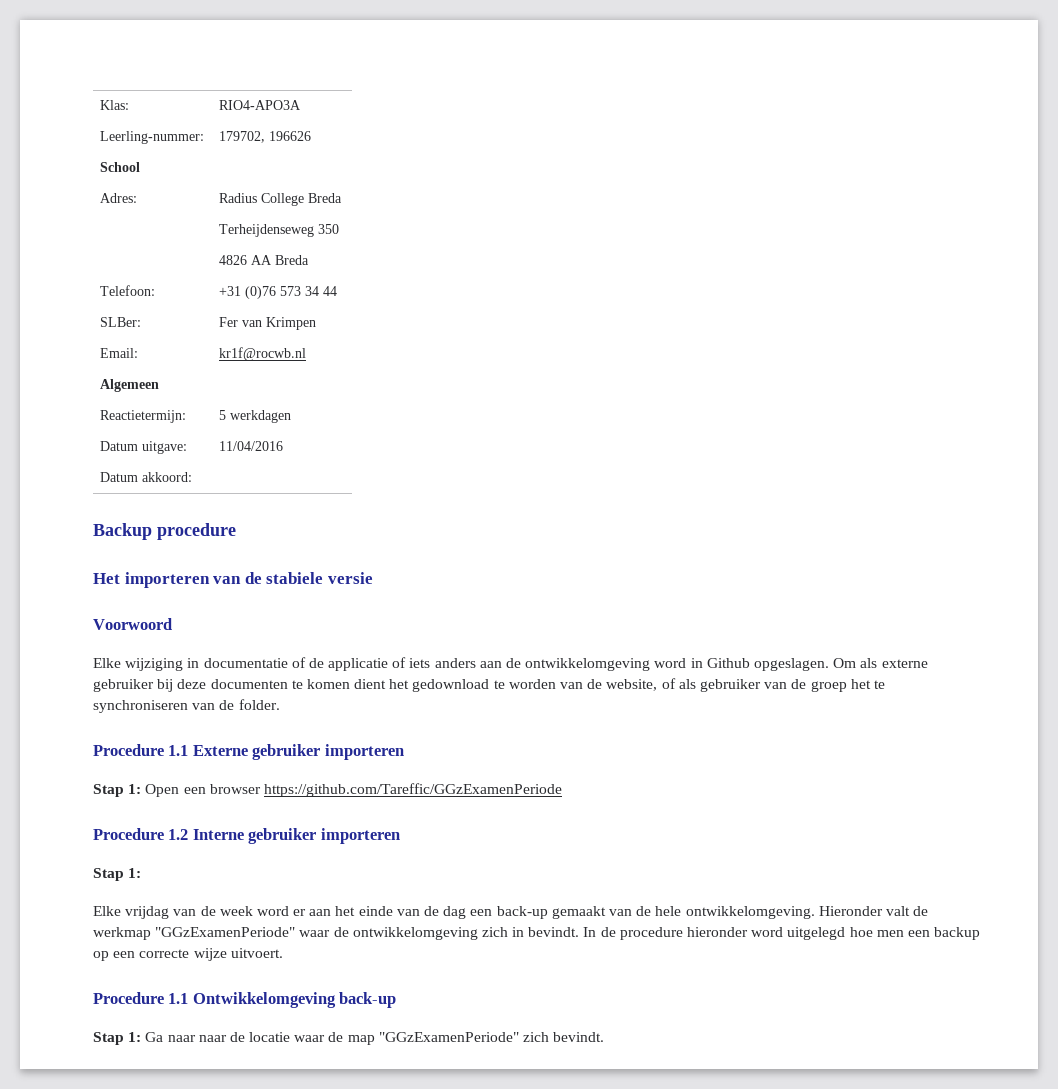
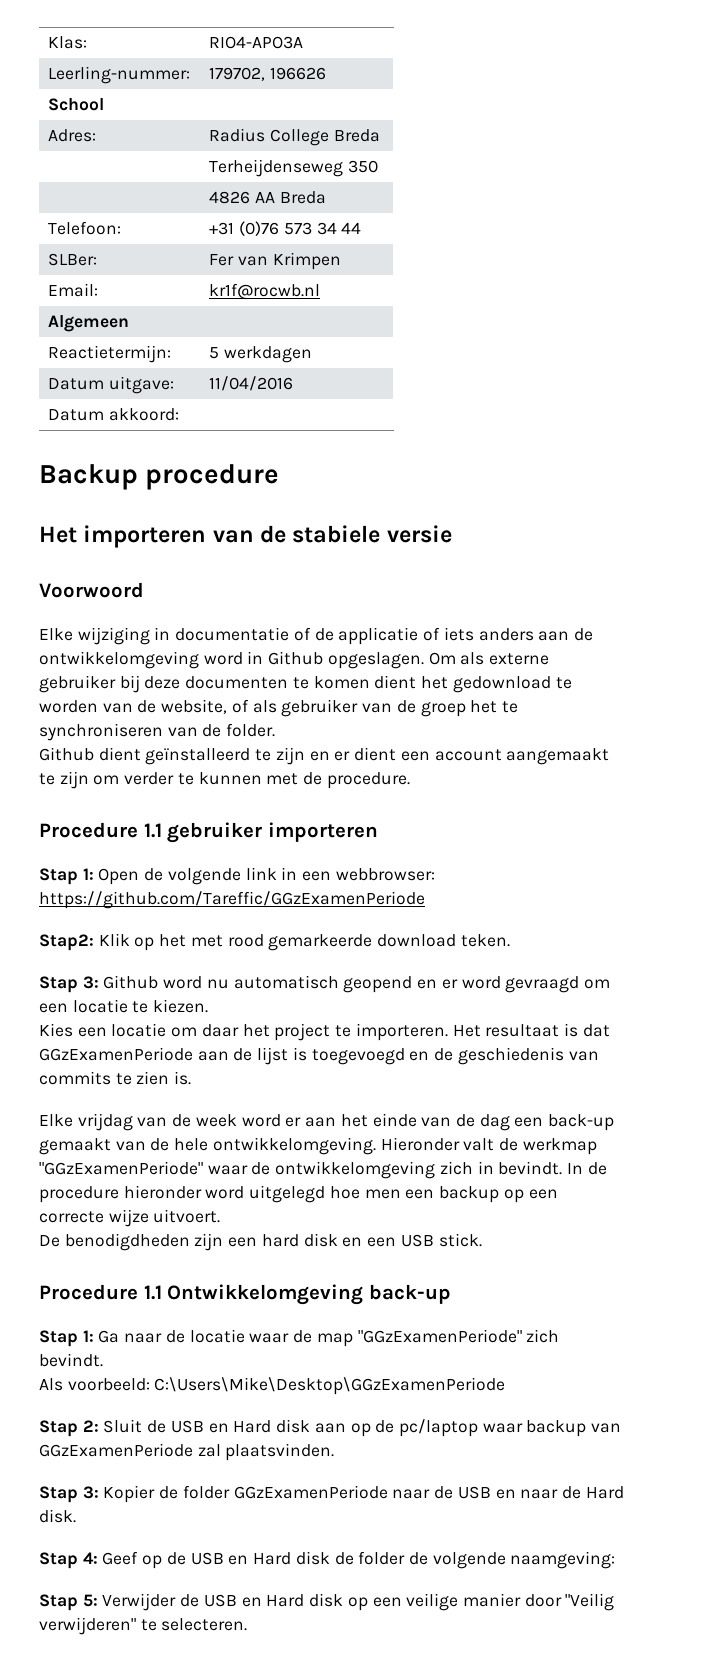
- Procedure 1.1 Externe gebruiker importeren
+ Github dient geïnstalleerd te zijn en er dient een account aangemaakt te zijn om verder te kunnen met de procedure.
+ Procedure 1.1 gebruiker importeren
- Stap 1: Open een browser https://github.com/Tareffic/GGzExamenPeriode
- Procedure 1.2 Interne gebruiker importeren
- Stap 1:
+ Stap 1: Open de volgende link in een webbrowser: https://github.com/Tareffic/GGzExamenPeriode
+ Stap2: Klik op het met rood gemarkeerde download teken.
+ Stap 3: Github word nu automatisch geopend en er word gevraagd om een locatie te kiezen.
+ Kies een locatie om daar het project te importeren. Het resultaat is dat GGzExamenPeriode aan de lijst is toegevoegd en de geschiedenis van commits te zien is.
+ De benodigdheden zijn een hard disk en een USB stick.
- Stap 1: Ga naar naar de locatie waar de map "GGzExamenPeriode" zich bevindt.
+ Stap 1: Ga naar de locatie waar de map "GGzExamenPeriode" zich bevindt.
+ Als voorbeeld: C:\Users\Mike\Desktop\GGzExamenPeriode
+ Stap 2: Sluit de USB en Hard disk aan op de pc/laptop waar backup van GGzExamenPeriode zal plaatsvinden.
+ Stap 3: Kopier de folder GGzExamenPeriode naar de USB en naar de Hard disk.
+ Stap 4: Geef op de USB en Hard disk de folder de volgende naamgeving:
+ Stap 5: Verwijder de USB en Hard disk op een veilige manier door "Veilig verwijderen" te selecteren.

